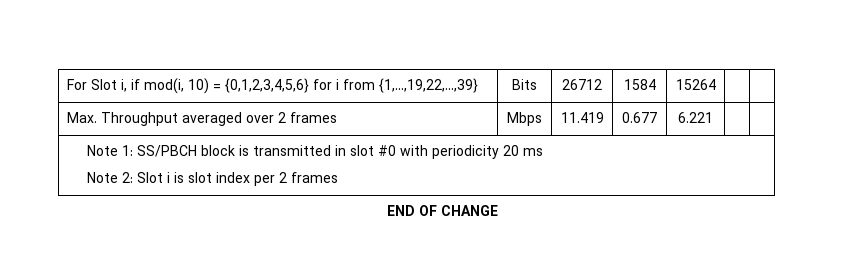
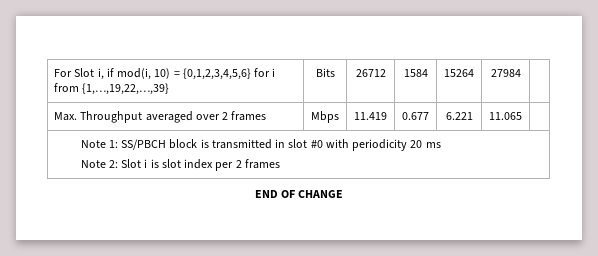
- For Slot i, if mod(i, 10) = {0,1,2,3,4,5,6} for i from {1,…,19,22,…,39} | Bits | 26712 | 1584 | 15264 | |
+ For Slot i, if mod(i, 10) = {0,1,2,3,4,5,6} for i from {1,…,19,22,…,39} | Bits | 26712 | 1584 | 15264 | 27984 |
- Max. Throughput averaged over 2 frames | Mbps | 11.419 | 0.677 | 6.221 | |
+ Max. Throughput averaged over 2 frames | Mbps | 11.419 | 0.677 | 6.221 | 11.065 |

